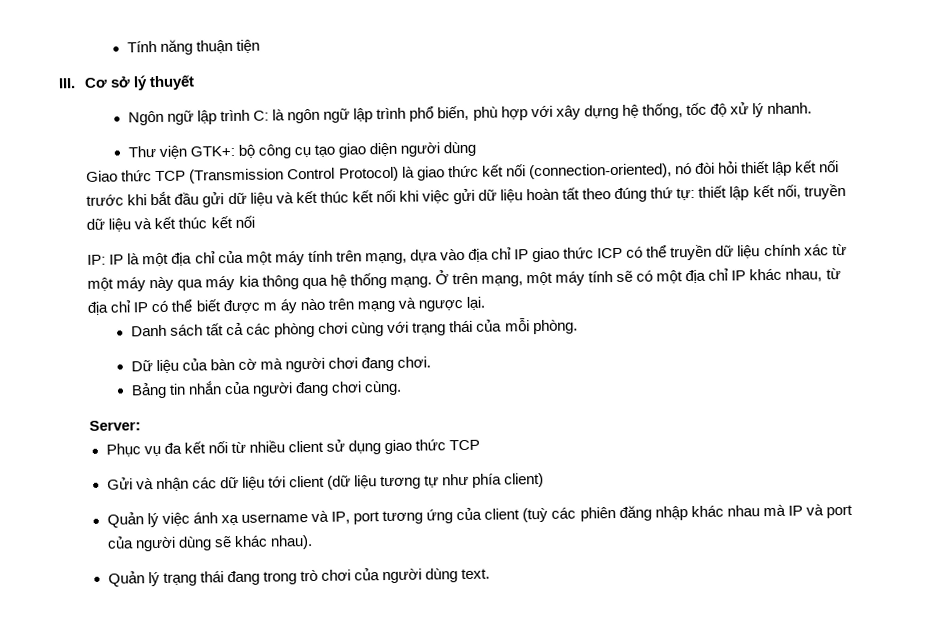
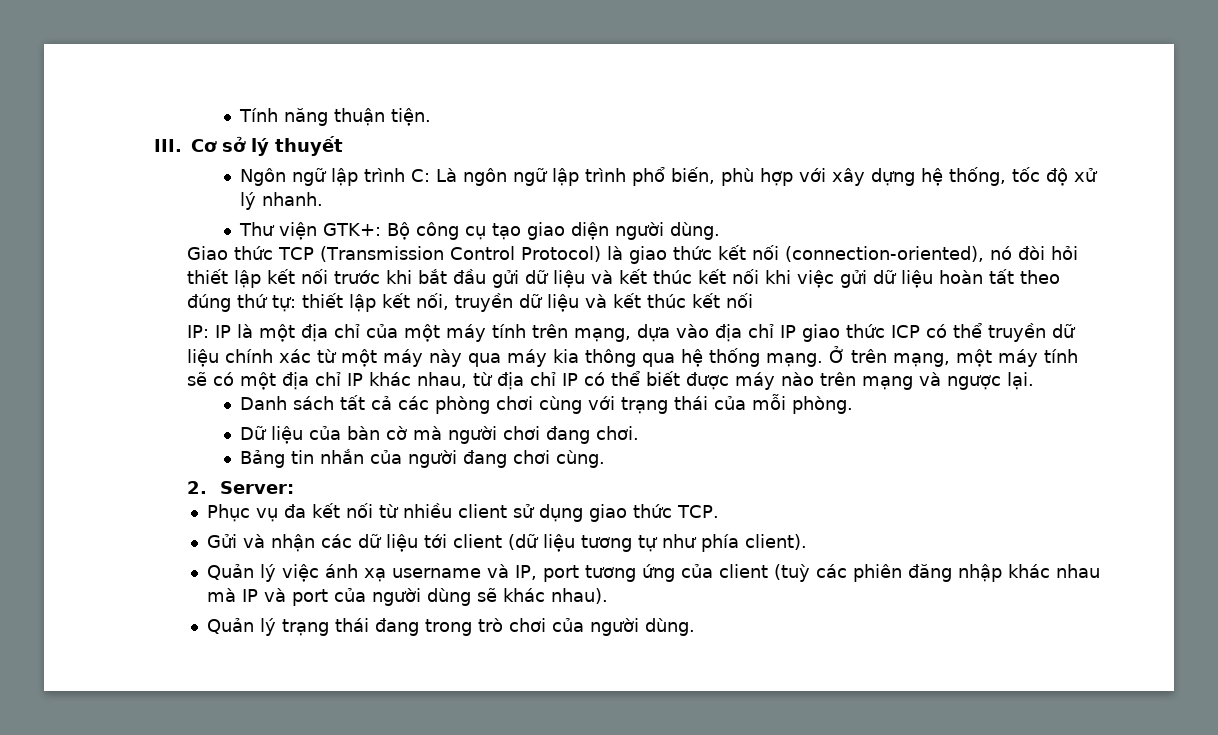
- Tính năng thuận tiện
+ Tính năng thuận tiện.
- Ngôn ngữ lập trình C: là ngôn ngữ lập trình phổ biến, phù hợp với xây dựng hệ thống, tốc độ xử lý nhanh.
+ Ngôn ngữ lập trình C: Là ngôn ngữ lập trình phổ biến, phù hợp với xây dựng hệ thống, tốc độ xử lý nhanh.
- Thư viện GTK+: bộ công cụ tạo giao diện người dùng
+ Thư viện GTK+: Bộ công cụ tạo giao diện người dùng.
- Ở trên mạng, một máy tính sẽ có một địa chỉ IP khác nhau, từ địa chỉ IP có thể biết được m áy nào trên mạng và ngược lại.
+ Ở trên mạng, một máy tính sẽ có một địa chỉ IP khác nhau, từ địa chỉ IP có thể biết được máy nào trên mạng và ngược lại.
- Server:
+ 2. Server:
- Phục vụ đa kết nối từ nhiều client sử dụng giao thức TCP
+ Phục vụ đa kết nối từ nhiều client sử dụng giao thức TCP.
- Gửi và nhận các dữ liệu tới client (dữ liệu tương tự như phía client)
+ Gửi và nhận các dữ liệu tới client (dữ liệu tương tự như phía client).
- Quản lý trạng thái đang trong trò chơi của người dùng text.
+ Quản lý trạng thái đang trong trò chơi của người dùng.

